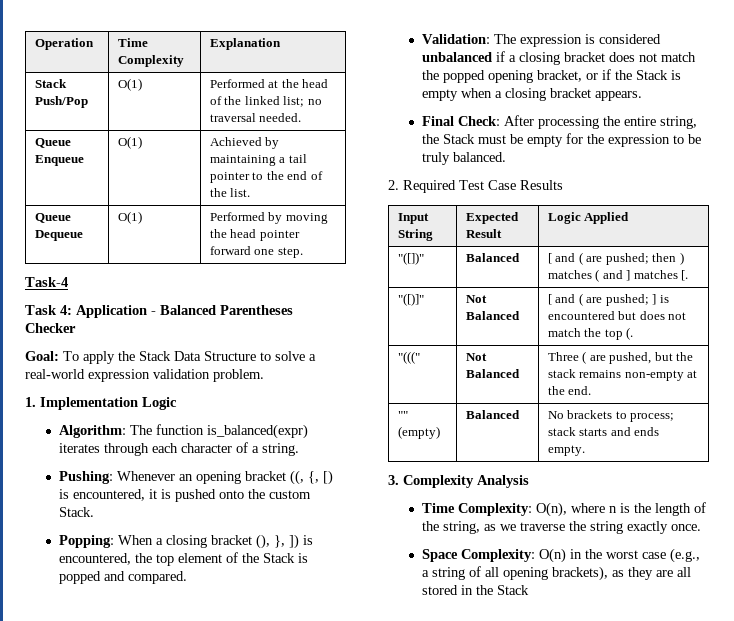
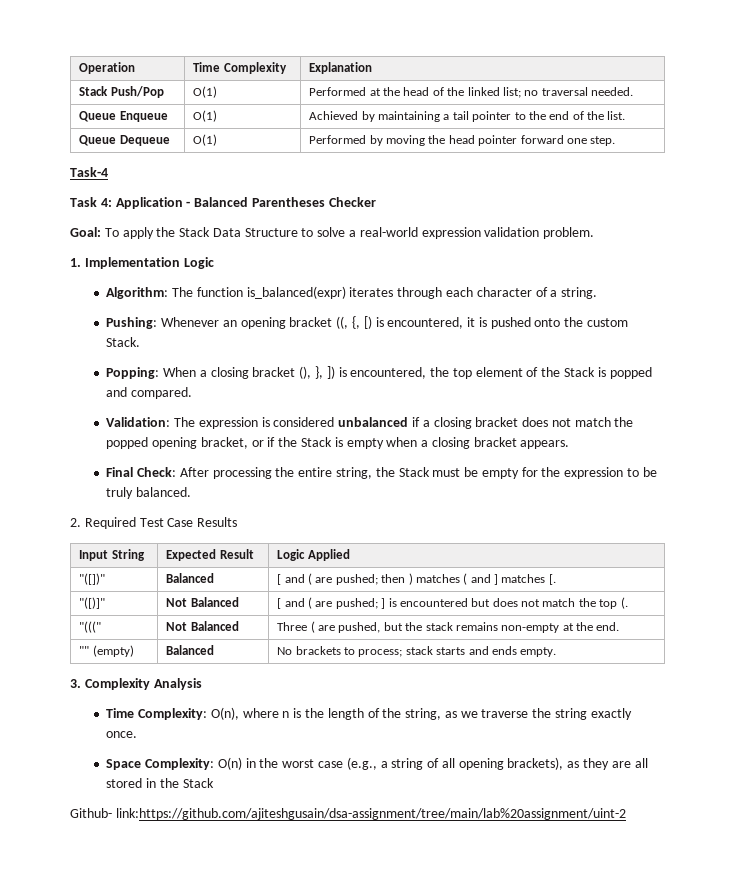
+ Github- link:https://github.com/ajiteshgusain/dsa-assignment/tree/main/lab%20assignment/uint-2

